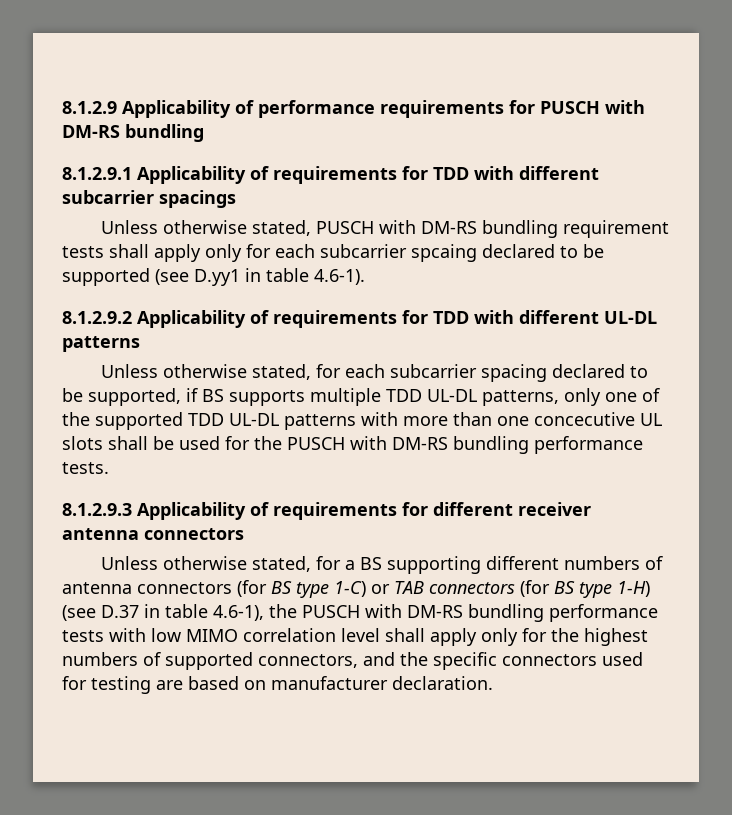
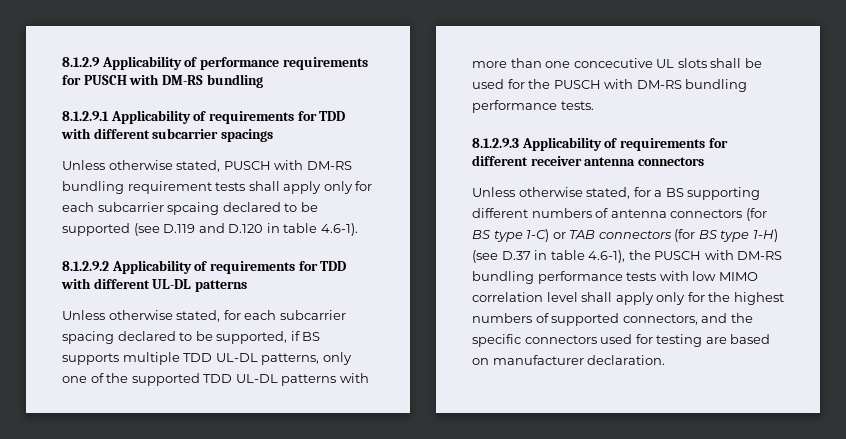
- Unless otherwise stated, PUSCH with DM-RS bundling requirement tests shall apply only for each subcarrier spcaing declared to be supported (see D.yy1 in table 4.6-1).
+ Unless otherwise stated, PUSCH with DM-RS bundling requirement tests shall apply only for each subcarrier spcaing declared to be supported (see D.119 and D.120 in table 4.6-1).

